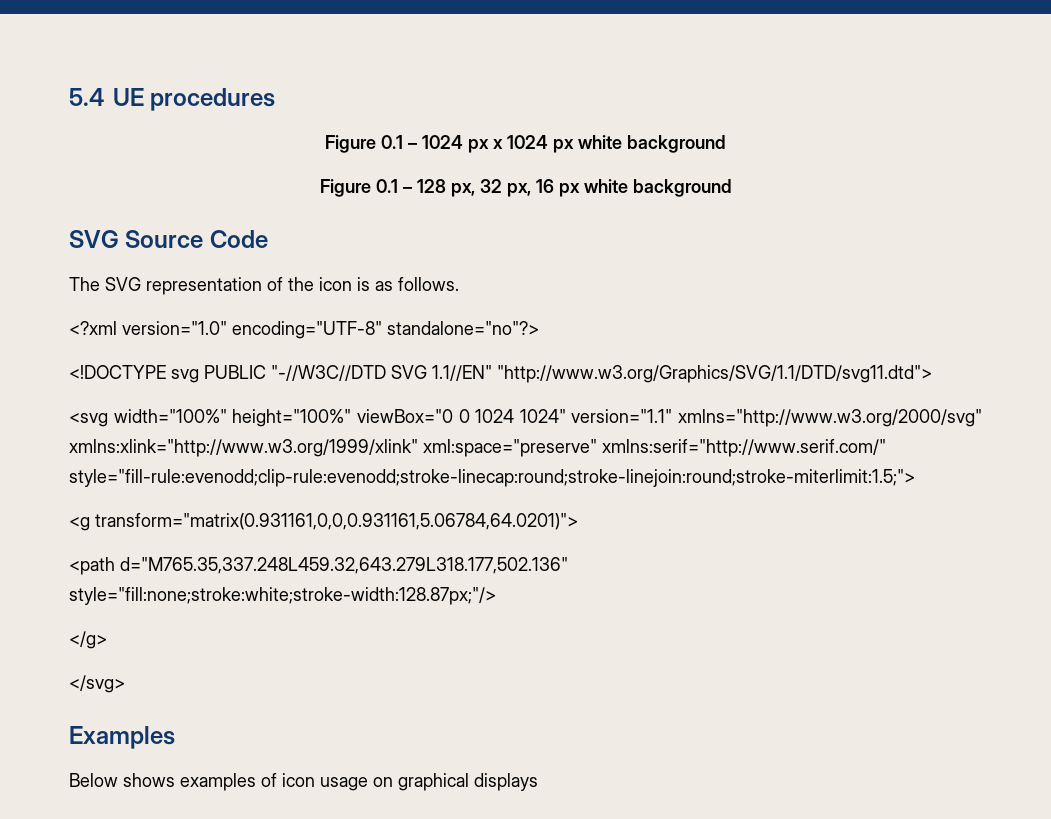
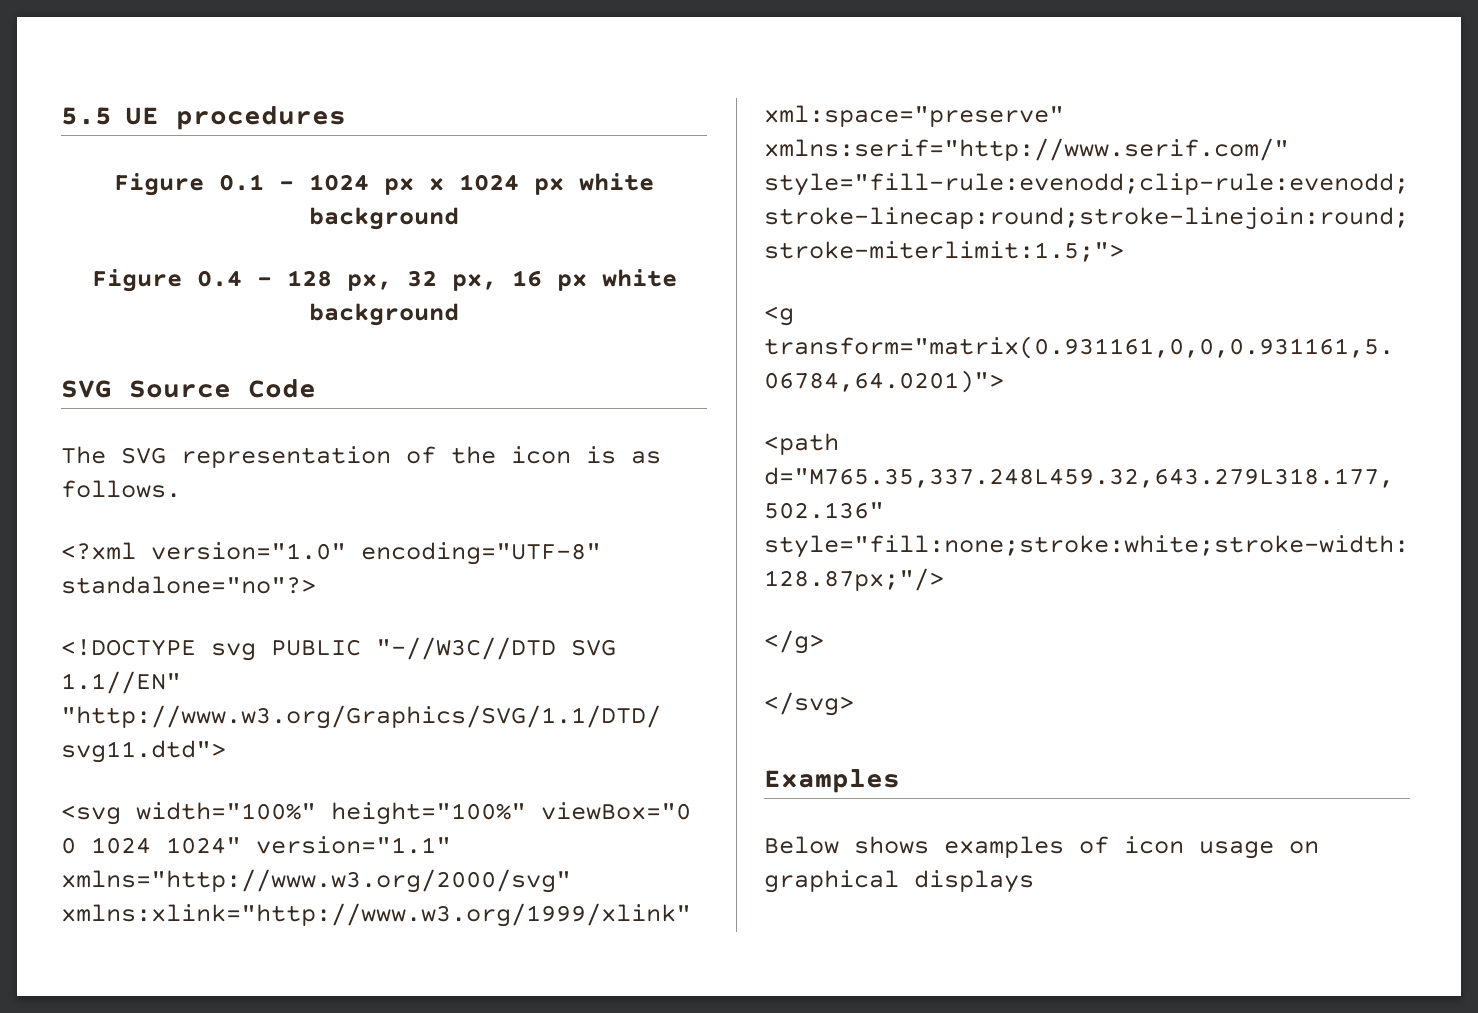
- 5.4 UE procedures
+ 5.5 UE procedures
- Figure 0.1 – 128 px, 32 px, 16 px white background
+ Figure 0.4 – 128 px, 32 px, 16 px white background

